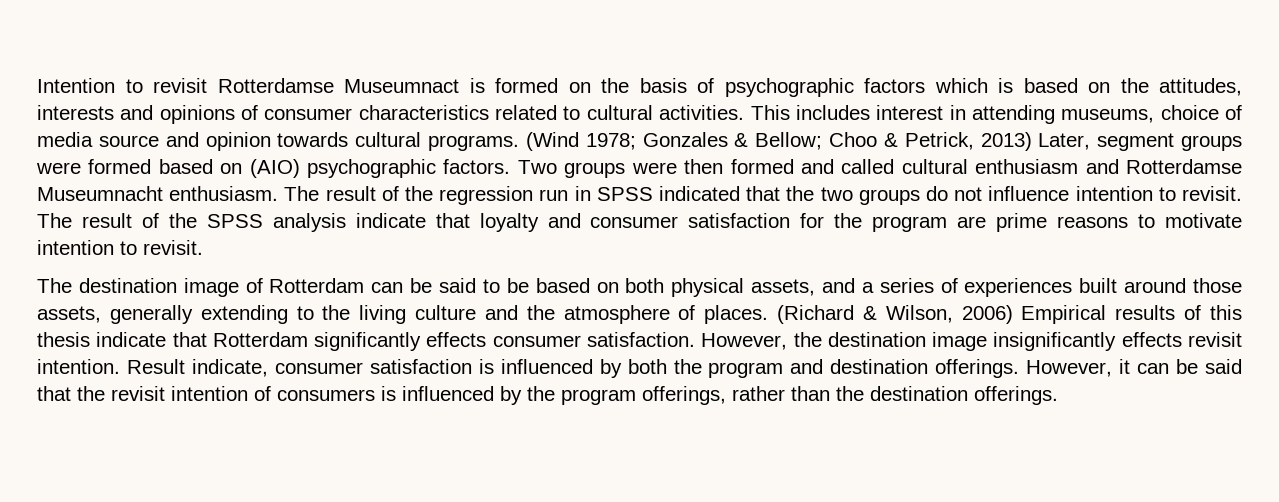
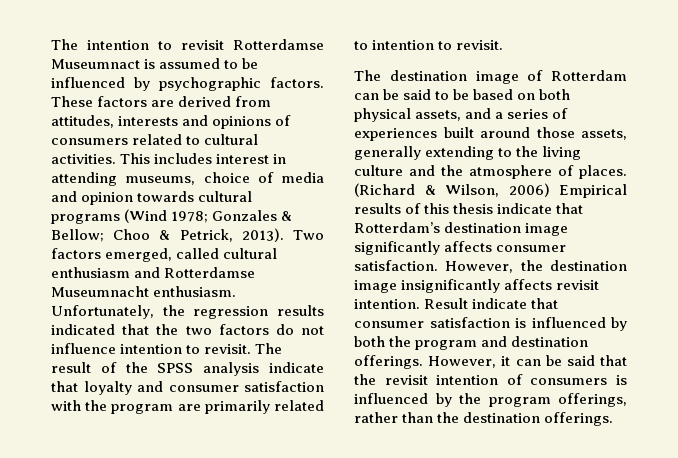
- Intention to revisit Rotterdamse Museumnact is formed on the basis of psychographic factors which is based on the attitudes, interests and opinions of consumer characteristics related to cultural activities.
+ The intention to revisit Rotterdamse Museumnact is assumed to be influenced by psychographic factors. These factors are derived from attitudes, interests and opinions of consumers related to cultural activities.
- This includes interest in attending museums, choice of media source and opinion towards cultural programs. (Wind 1978; Gonzales & Bellow; Choo & Petrick, 2013) Later, segment groups were formed based on (AIO) psychographic factors. Two groups were then formed and called cultural enthusiasm and Rotterdamse Museumnacht enthusiasm.
+ This includes interest in attending museums, choice of media and opinion towards cultural programs (Wind 1978; Gonzales & Bellow; Choo & Petrick, 2013). Two factors emerged, called cultural enthusiasm and Rotterdamse Museumnacht enthusiasm.
- The result of the regression run in SPSS indicated that the two groups do not influence intention to revisit.
+ Unfortunately, the regression results indicated that the two factors do not influence intention to revisit.
- The result of the SPSS analysis indicate that loyalty and consumer satisfaction for the program are prime reasons to motivate intention to revisit.
+ The result of the SPSS analysis indicate that loyalty and consumer satisfaction with the program are primarily related to intention to revisit.
- (Richard & Wilson, 2006) Empirical results of this thesis indicate that Rotterdam significantly effects consumer satisfaction.
+ (Richard & Wilson, 2006) Empirical results of this thesis indicate that Rotterdam’s destination image significantly affects consumer satisfaction.
- However, the destination image insignificantly effects revisit intention.
+ However, the destination image insignificantly affects revisit intention.
- Result indicate, consumer satisfaction is influenced by both the program and destination offerings.
+ Result indicate that consumer satisfaction is influenced by both the program and destination offerings.

